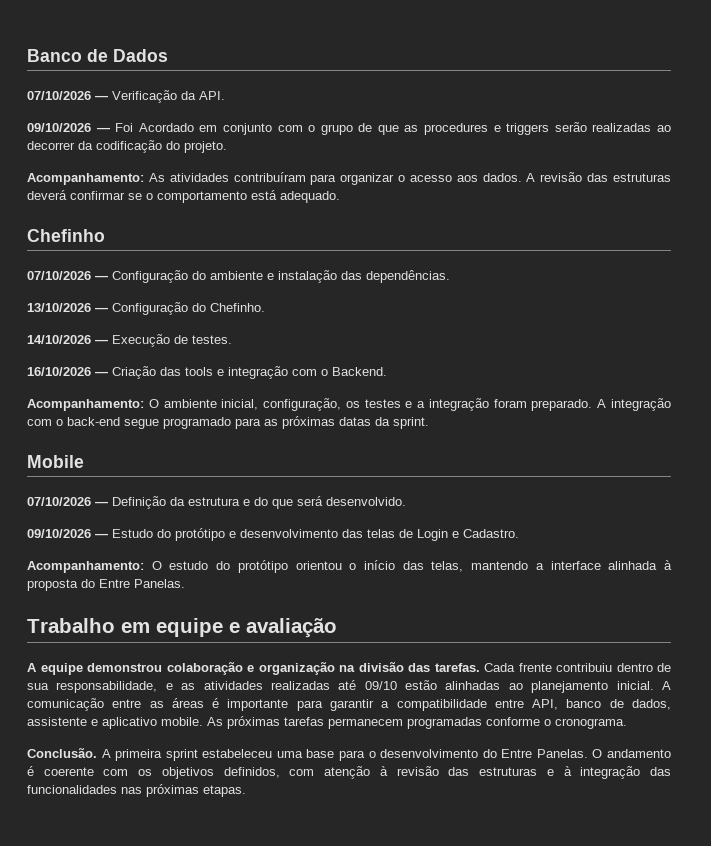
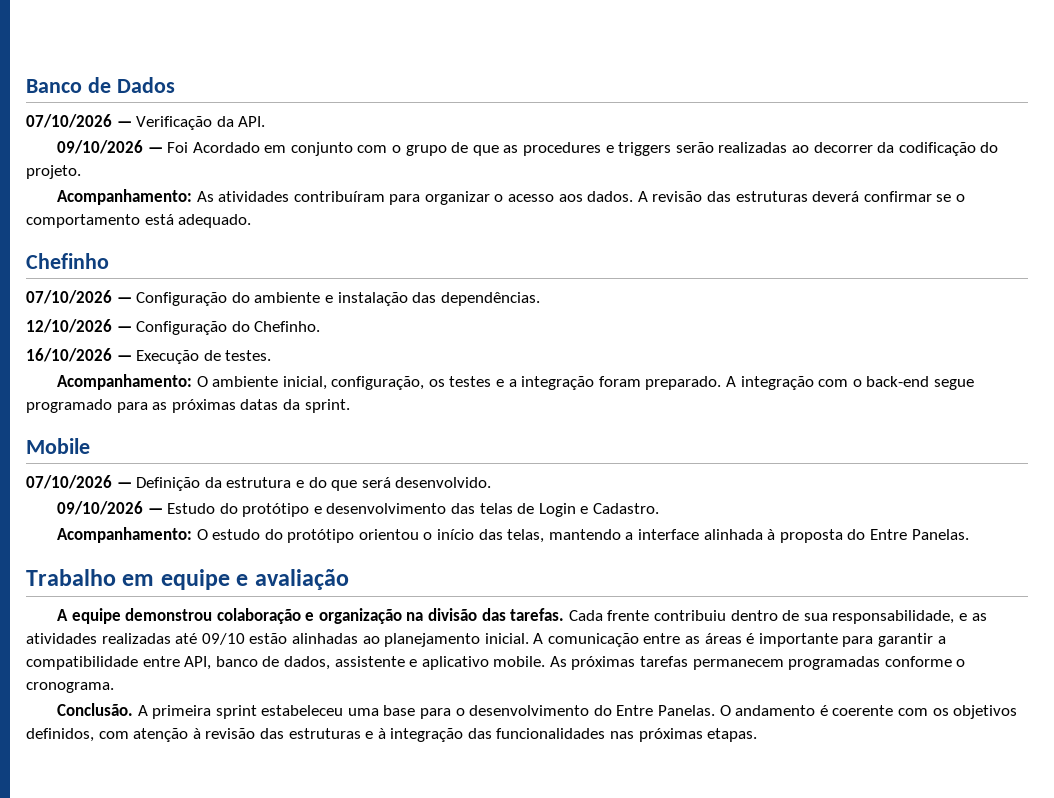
- 13/10/2026 — Configuração do Chefinho.
+ 12/10/2026 — Configuração do Chefinho.
- 14/10/2026 — Execução de testes.
+ 16/10/2026 — Execução de testes.
- 16/10/2026 — Criação das tools e integração com o Backend.

